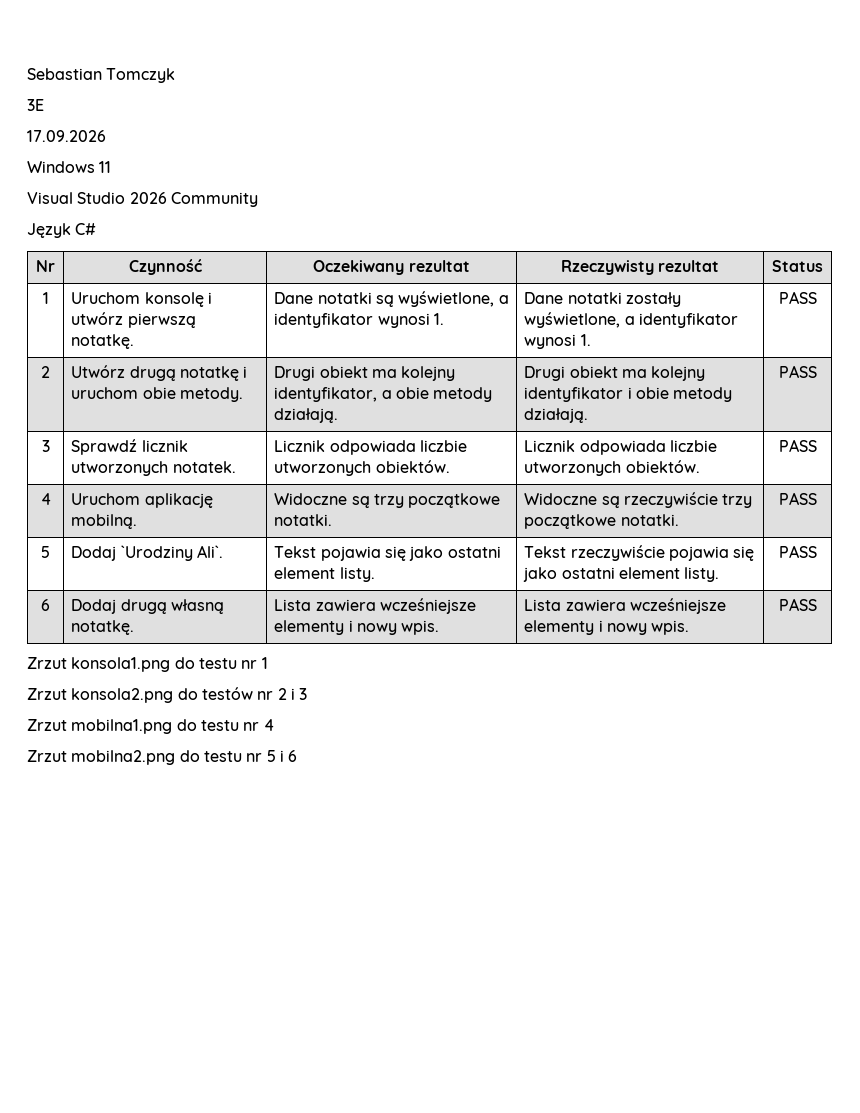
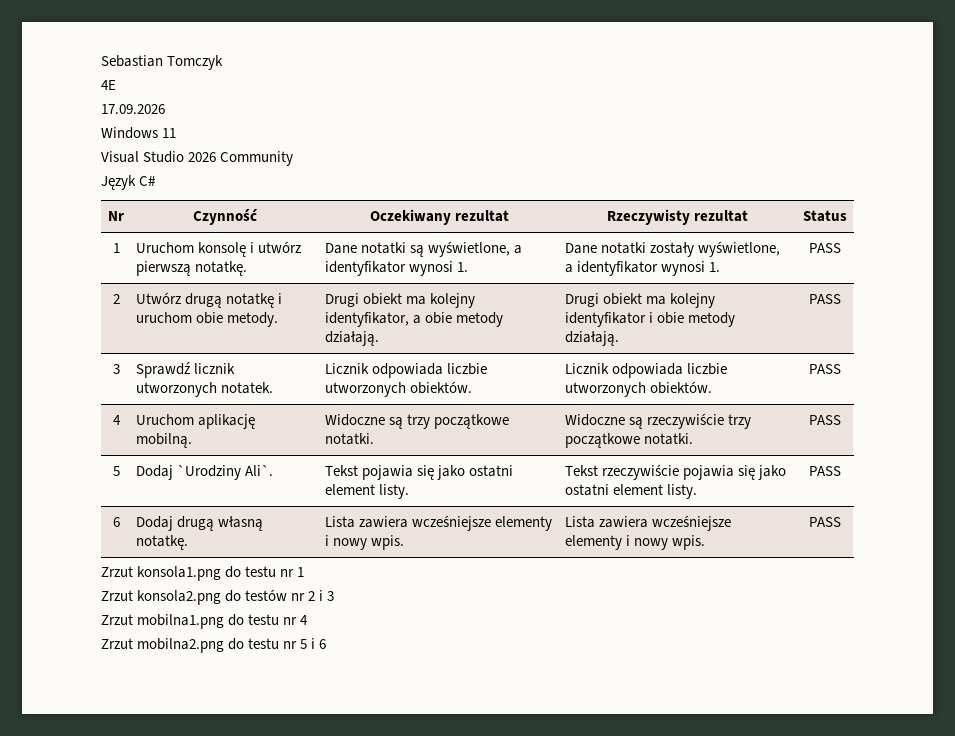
- 3E
+ 4E

